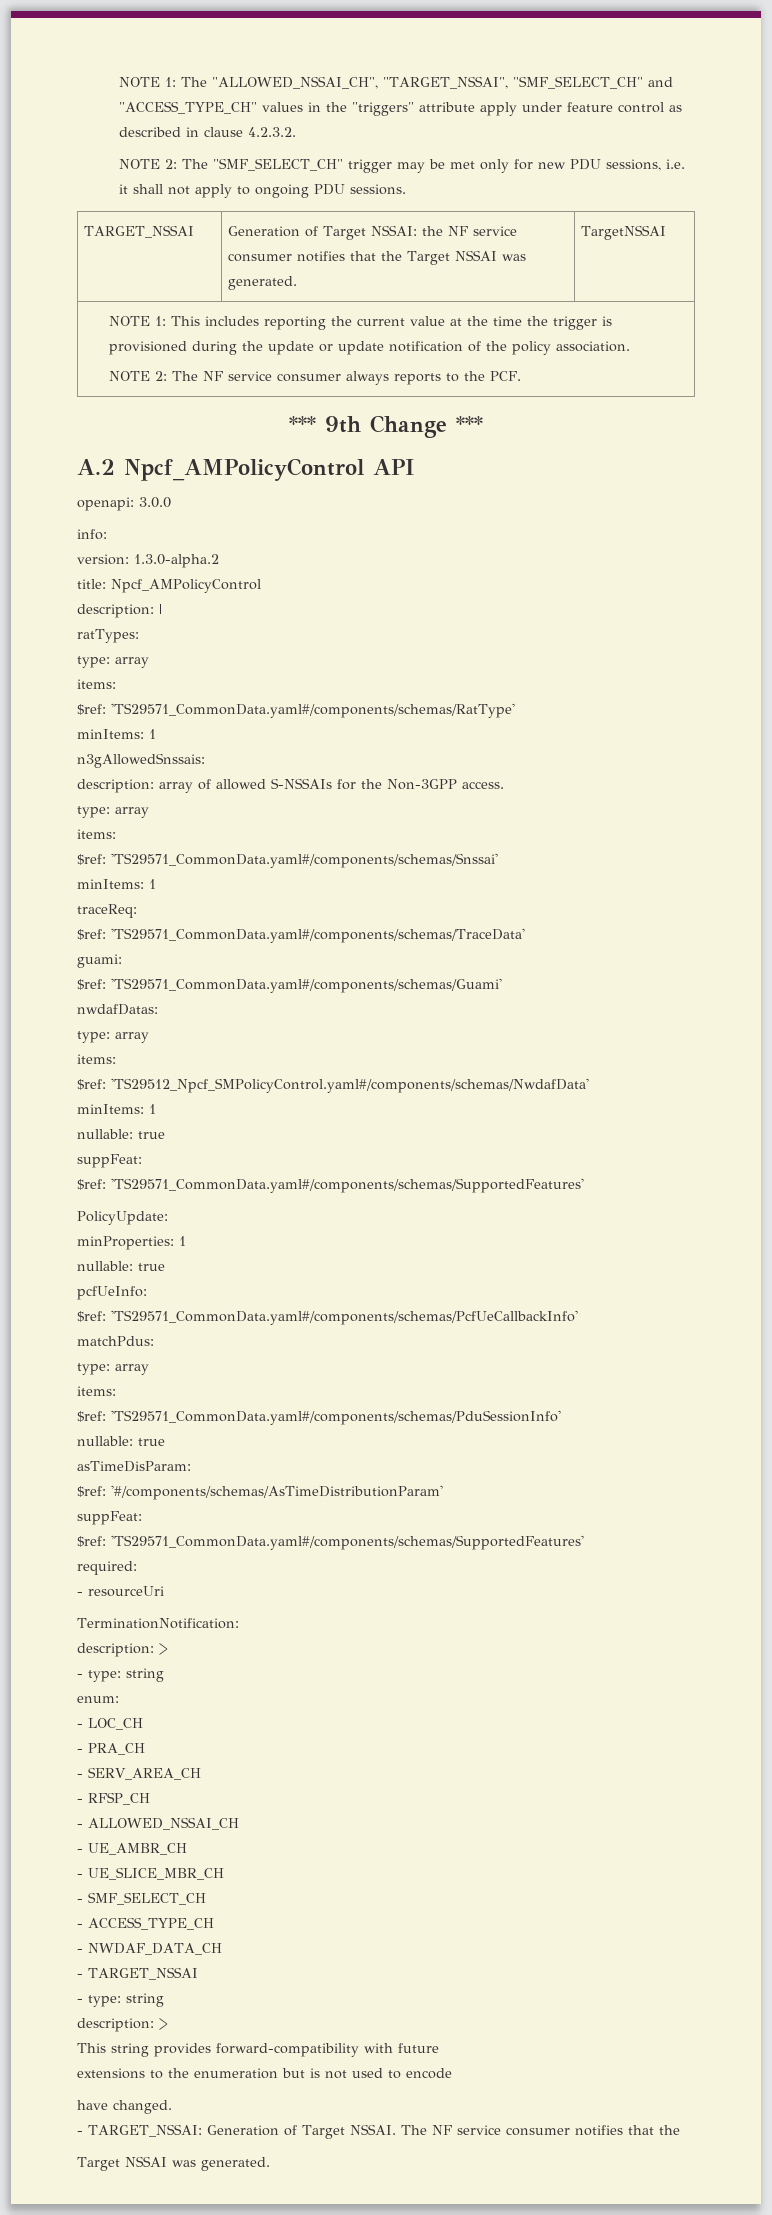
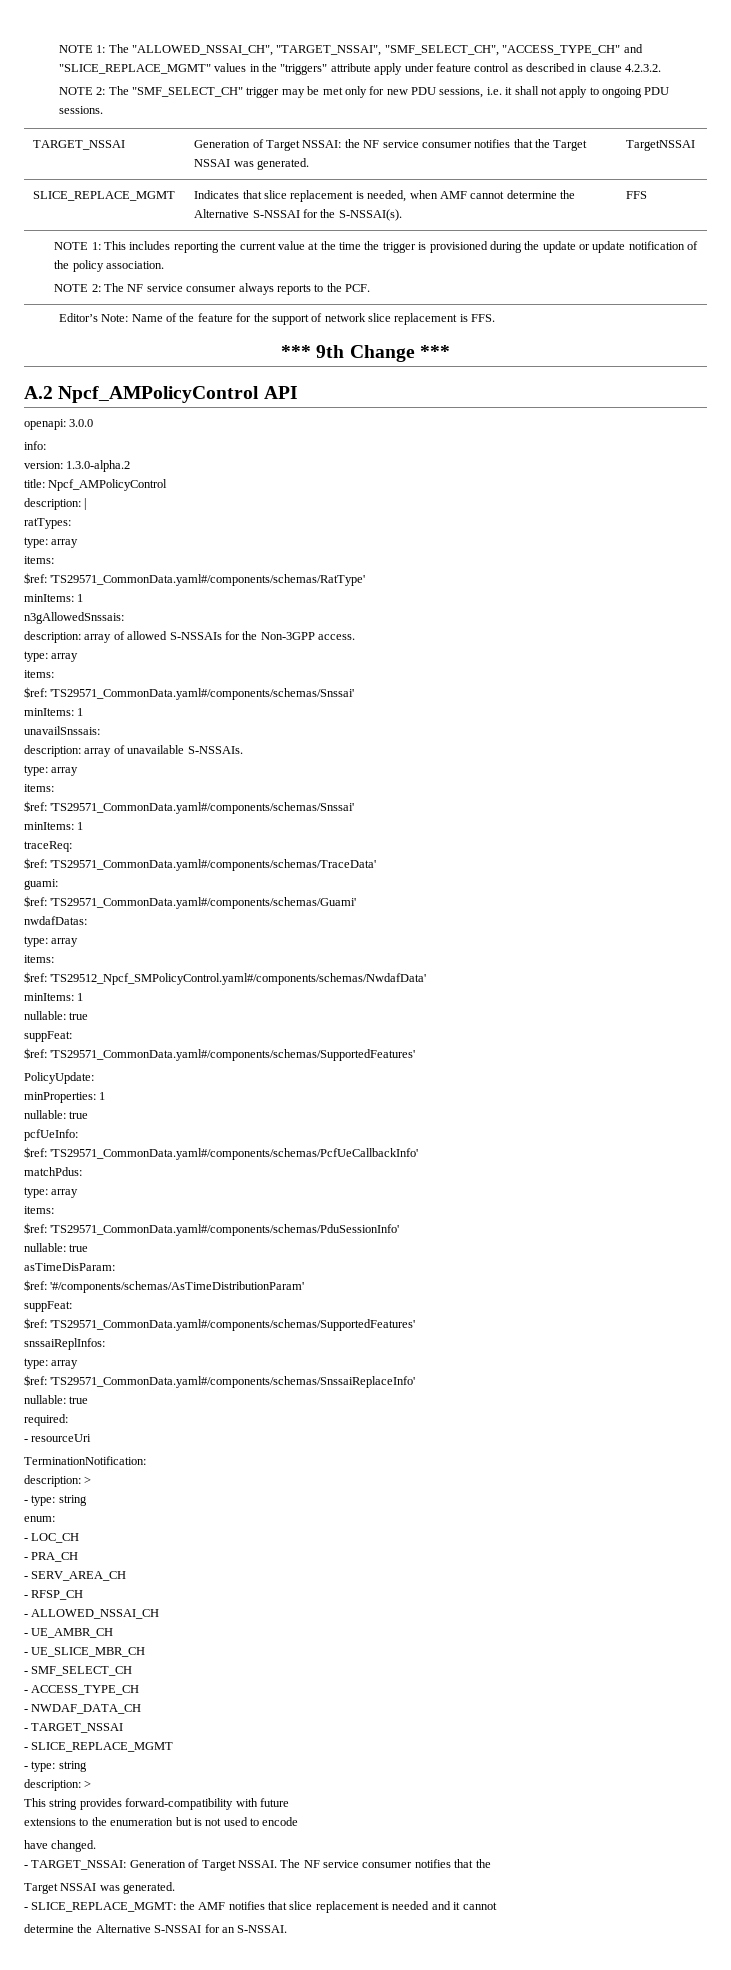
- NOTE 1: The "ALLOWED_NSSAI_CH", "TARGET_NSSAI", "SMF_SELECT_CH" and "ACCESS_TYPE_CH" values in the "triggers" attribute apply under feature control as described in clause 4.2.3.2.
+ NOTE 1: The "ALLOWED_NSSAI_CH", "TARGET_NSSAI", "SMF_SELECT_CH", "ACCESS_TYPE_CH" and "SLICE_REPLACE_MGMT" values in the "triggers" attribute apply under feature control as described in clause 4.2.3.2.
+ SLICE_REPLACE_MGMT | Indicates that slice replacement is needed, when AMF cannot determine the Alternative S-NSSAI for the S-NSSAI(s). | FFS
+ Editor’s Note: Name of the feature for the support of network slice replacement is FFS.
+ unavailSnssais:
+ description: array of unavailable S-NSSAIs.
+ type: array
+ items:
+ $ref: 'TS29571_CommonData.yaml#/components/schemas/Snssai'
+ minItems: 1
+ snssaiReplInfos:
+ type: array
+ $ref: 'TS29571_CommonData.yaml#/components/schemas/SnssaiReplaceInfo'
+ nullable: true
+ - SLICE_REPLACE_MGMT
+ - SLICE_REPLACE_MGMT: the AMF notifies that slice replacement is needed and it cannot
+ determine the Alternative S-NSSAI for an S-NSSAI.

